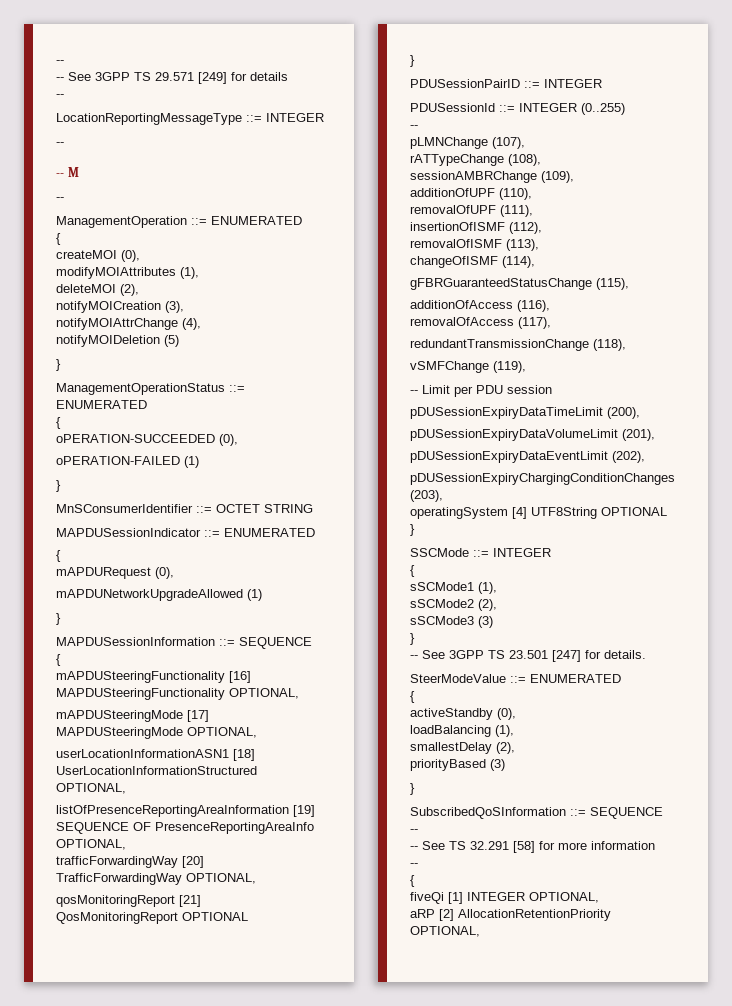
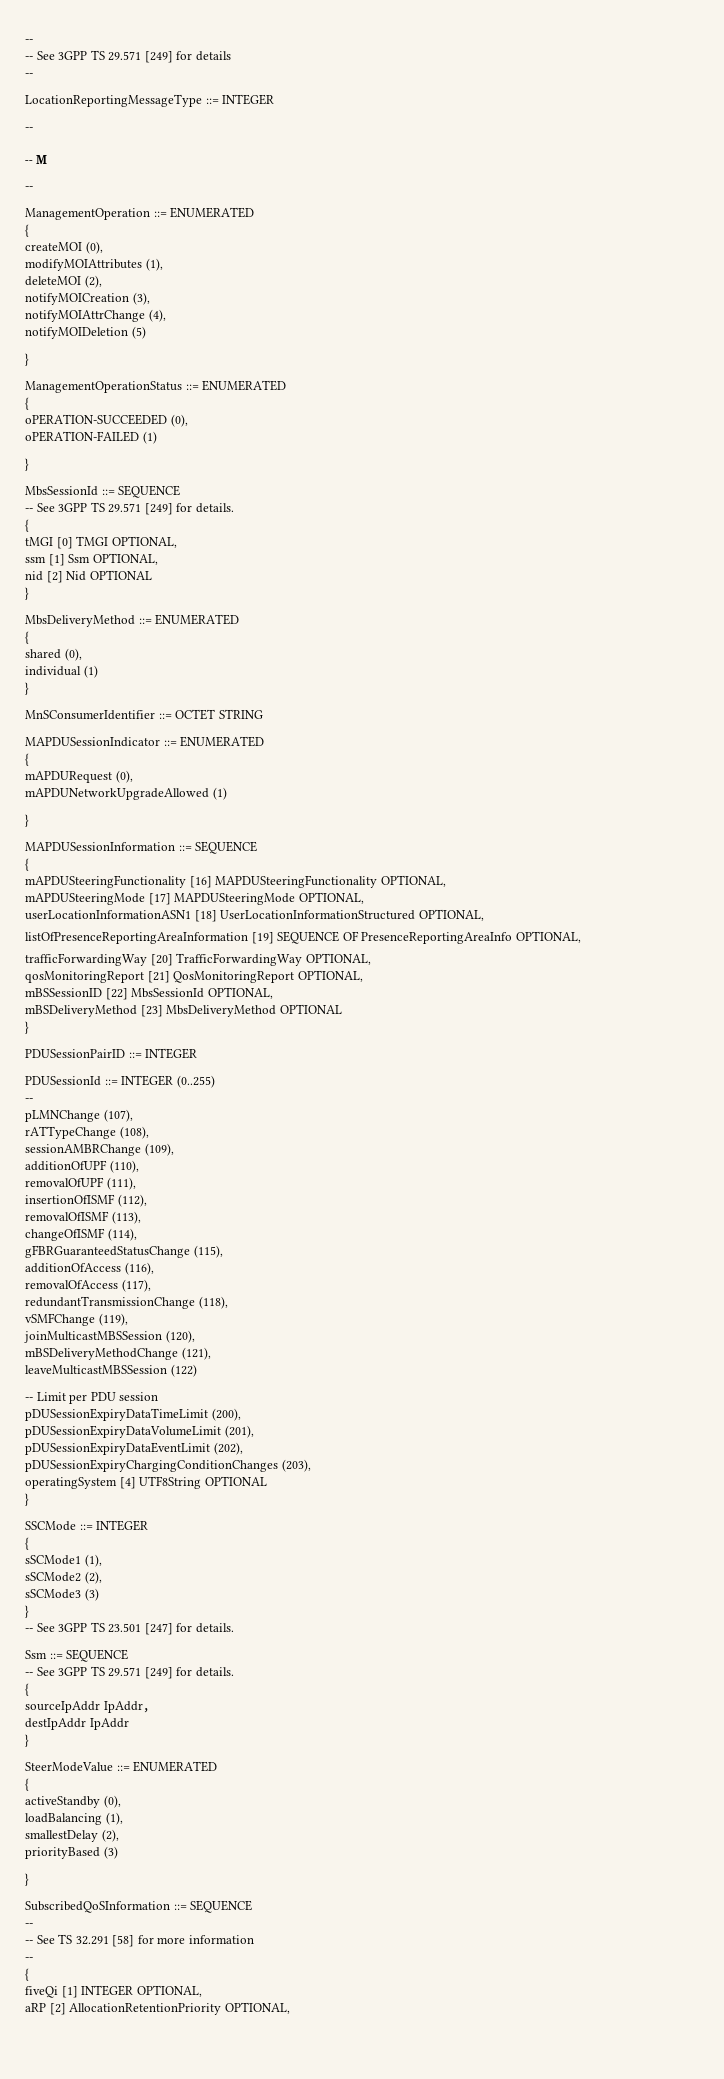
+ MbsSessionId ::= SEQUENCE
+ -- See 3GPP TS 29.571 [249] for details.
+ {
+ tMGI [0] TMGI OPTIONAL,
+ ssm [1] Ssm OPTIONAL,
+ nid [2] Nid OPTIONAL
+ }
+ MbsDeliveryMethod ::= ENUMERATED
+ {
+ shared (0),
+ individual (1)
+ }
- qosMonitoringReport [21] QosMonitoringReport OPTIONAL
+ qosMonitoringReport [21] QosMonitoringReport OPTIONAL,
+ mBSSessionID [22] MbsSessionId OPTIONAL,
+ mBSDeliveryMethod [23] MbsDeliveryMethod OPTIONAL
+ joinMulticastMBSSession (120),
+ mBSDeliveryMethodChange (121),
+ leaveMulticastMBSSession (122)
+ Ssm ::= SEQUENCE
+ -- See 3GPP TS 29.571 [249] for details.
+ {
+ sourceIpAddr IpAddr，
+ destIpAddr IpAddr
+ }

